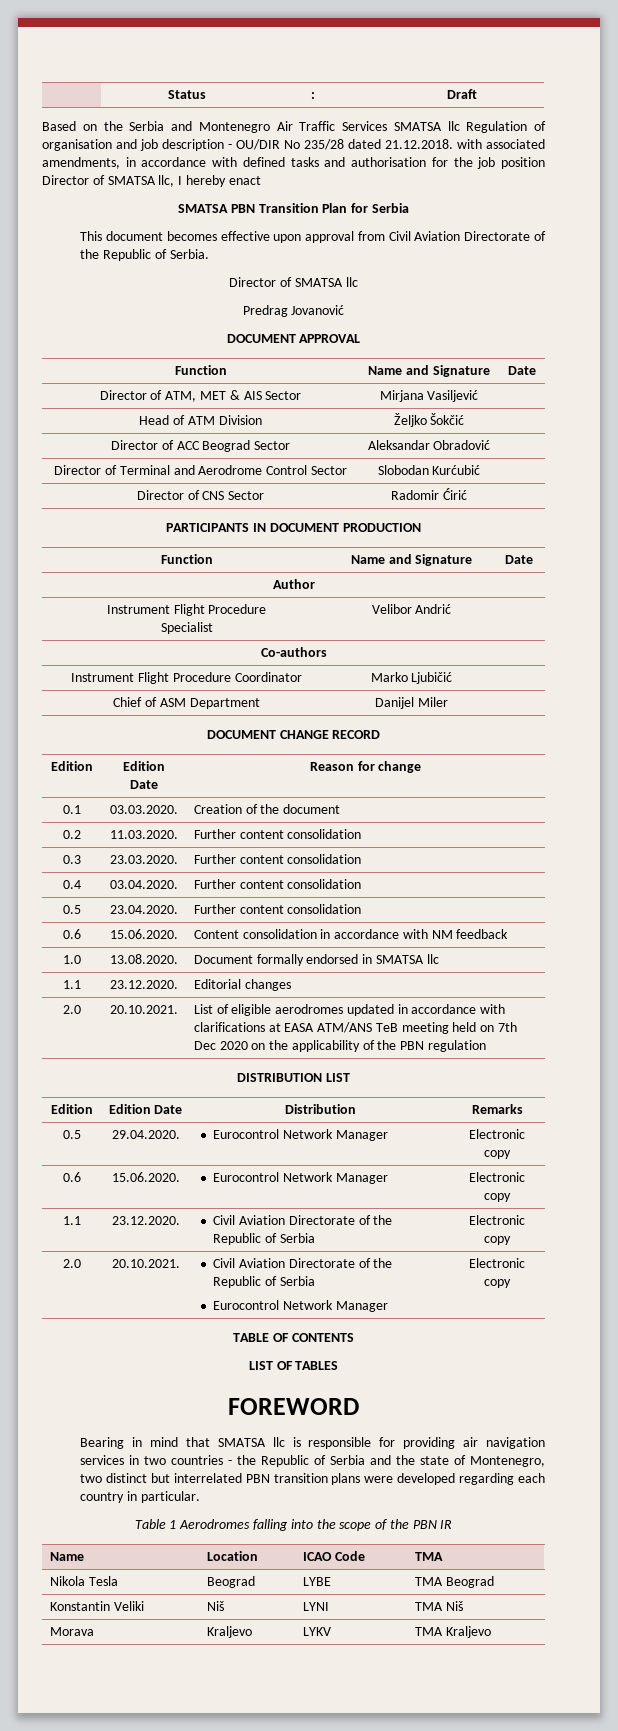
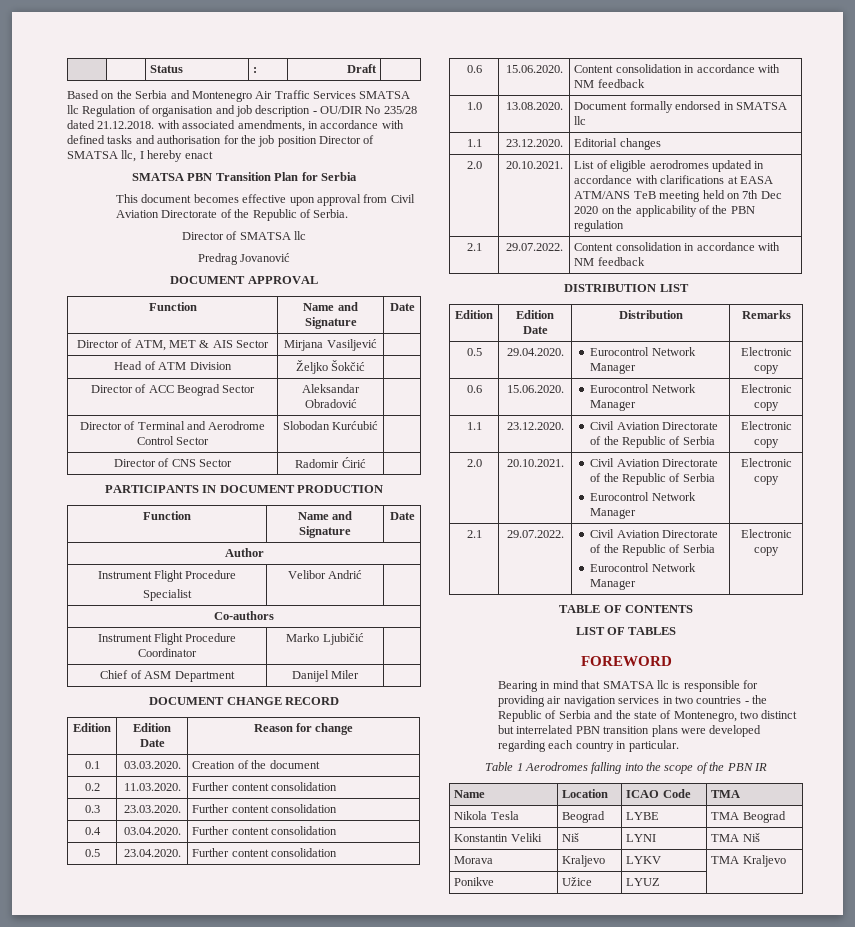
+ 2.1 | 29.07.2022. | Content consolidation in accordance with NM feedback
+ 2.1 | 29.07.2022. | Civil Aviation Directorate of the Republic of Serbia
+ Eurocontrol Network Manager | Electronic copy
+ Ponikve | Užice | LYUZ |

